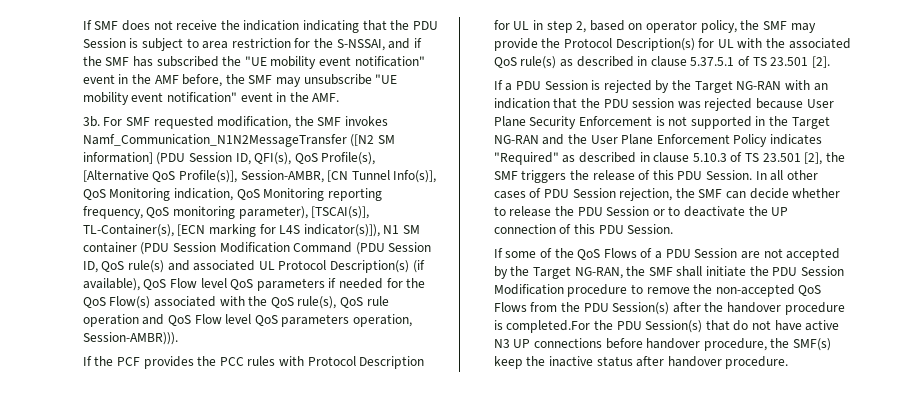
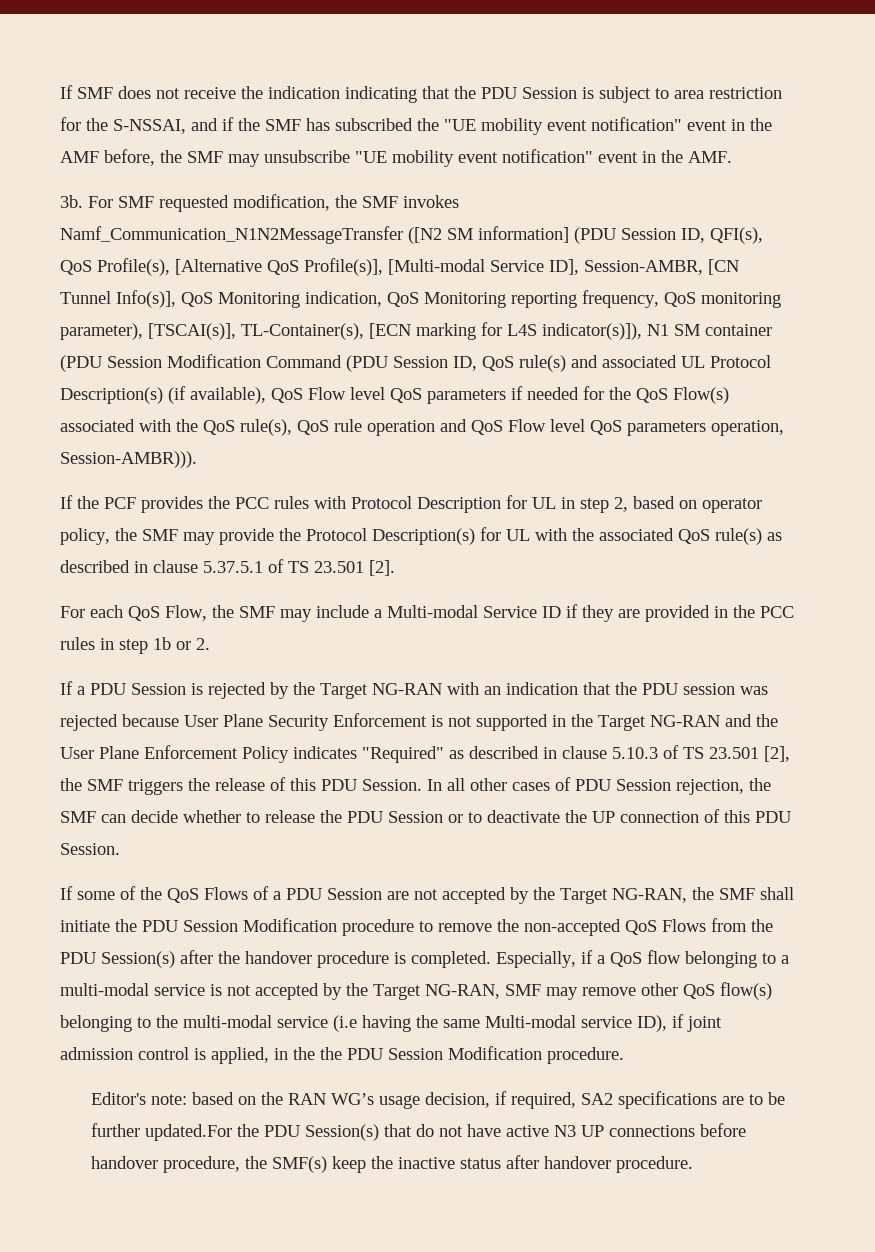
- For SMF requested modification, the SMF invokes Namf_Communication_N1N2MessageTransfer ([N2 SM information] (PDU Session ID, QFI(s), QoS Profile(s), [Alternative QoS Profile(s)], Session-AMBR, [CN Tunnel Info(s)], QoS Monitoring indication, QoS Monitoring reporting frequency, QoS monitoring parameter), [TSCAI(s)], TL-Container(s), [ECN marking for L4S indicator(s)]), N1 SM container (PDU Session Modification Command (PDU Session ID, QoS rule(s) and associated UL Protocol Description(s) (if available), QoS Flow level QoS parameters if needed for the QoS Flow(s) associated with the QoS rule(s), QoS rule operation and QoS Flow level QoS parameters operation, Session-AMBR))).
+ For SMF requested modification, the SMF invokes Namf_Communication_N1N2MessageTransfer ([N2 SM information] (PDU Session ID, QFI(s), QoS Profile(s), [Alternative QoS Profile(s)], [Multi-modal Service ID], Session-AMBR, [CN Tunnel Info(s)], QoS Monitoring indication, QoS Monitoring reporting frequency, QoS monitoring parameter), [TSCAI(s)], TL-Container(s), [ECN marking for L4S indicator(s)]), N1 SM container (PDU Session Modification Command (PDU Session ID, QoS rule(s) and associated UL Protocol Description(s) (if available), QoS Flow level QoS parameters if needed for the QoS Flow(s) associated with the QoS rule(s), QoS rule operation and QoS Flow level QoS parameters operation, Session-AMBR))).
+ For each QoS Flow, the SMF may include a Multi-modal Service ID if they are provided in the PCC rules in step 1b or 2.
- If some of the QoS Flows of a PDU Session are not accepted by the Target NG-RAN, the SMF shall initiate the PDU Session Modification procedure to remove the non-accepted QoS Flows from the PDU Session(s) after the handover procedure is completed.For the PDU Session(s) that do not have active N3 UP connections before handover procedure, the SMF(s) keep the inactive status after handover procedure.
+ If some of the QoS Flows of a PDU Session are not accepted by the Target NG-RAN, the SMF shall initiate the PDU Session Modification procedure to remove the non-accepted QoS Flows from the PDU Session(s) after the handover procedure is completed. Especially, if a QoS flow belonging to a multi-modal service is not accepted by the Target NG-RAN, SMF may remove other QoS flow(s) belonging to the multi-modal service (i.e having the same Multi-modal service ID), if joint admission control is applied, in the the PDU Session Modification procedure.
+ Editor's note: based on the RAN WG’s usage decision, if required, SA2 specifications are to be further updated.For the PDU Session(s) that do not have active N3 UP connections before handover procedure, the SMF(s) keep the inactive status after handover procedure.

